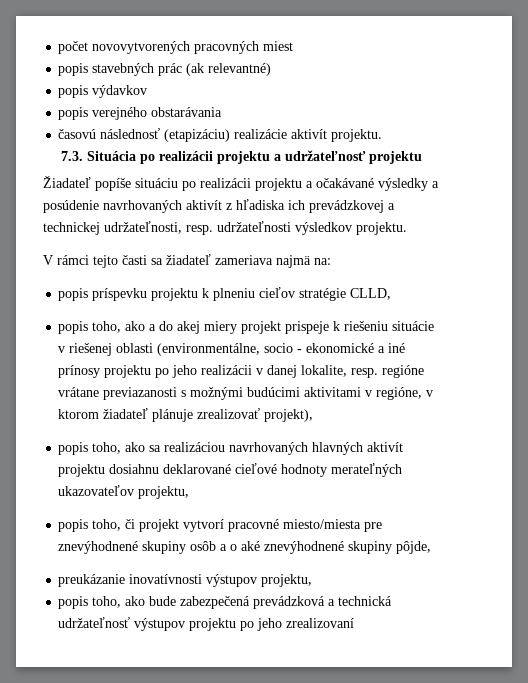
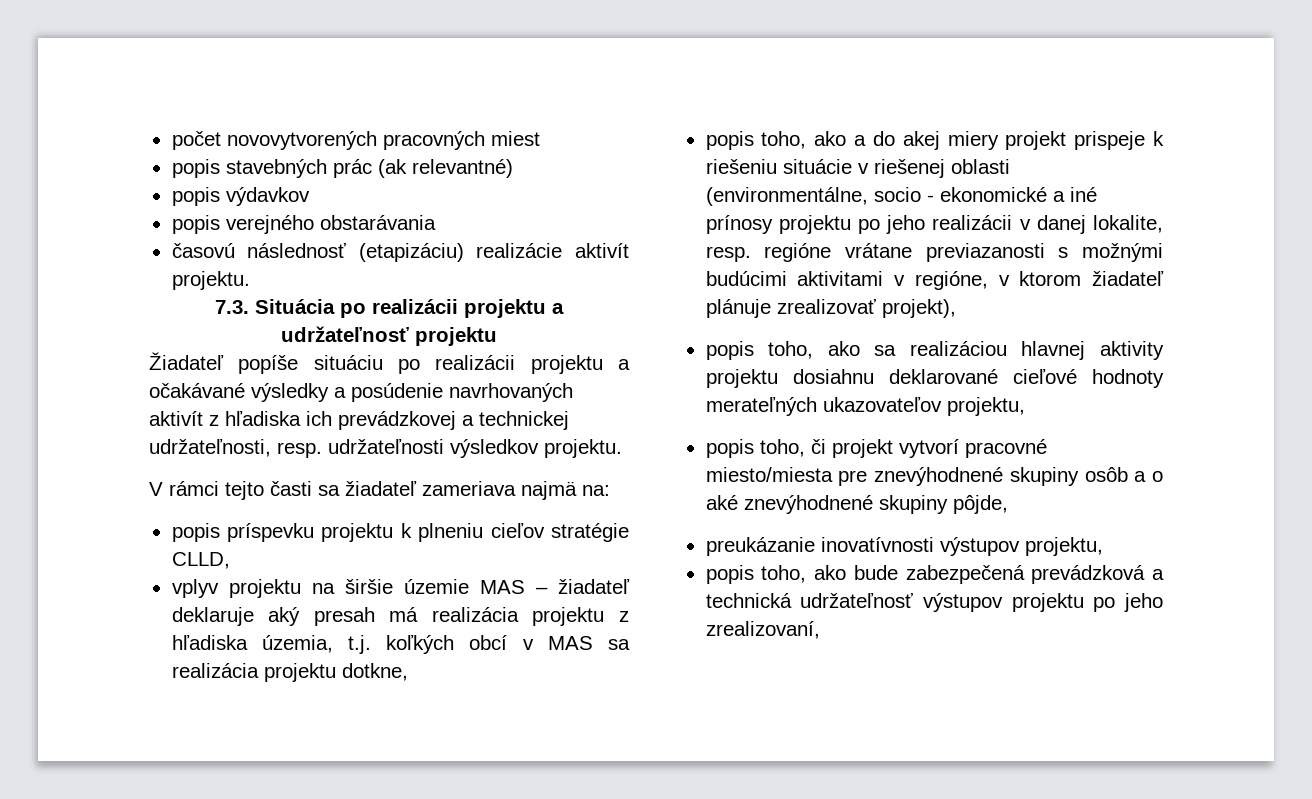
+ vplyv projektu na širšie územie MAS – žiadateľ deklaruje aký presah má realizácia projektu z hľadiska územia, t.j. koľkých obcí v MAS sa realizácia projektu dotkne,
- popis toho, ako sa realizáciou navrhovaných hlavných aktivít projektu dosiahnu deklarované cieľové hodnoty merateľných ukazovateľov projektu,
+ popis toho, ako sa realizáciou hlavnej aktivity projektu dosiahnu deklarované cieľové hodnoty merateľných ukazovateľov projektu,
- popis toho, ako bude zabezpečená prevádzková a technická udržateľnosť výstupov projektu po jeho zrealizovaní
+ popis toho, ako bude zabezpečená prevádzková a technická udržateľnosť výstupov projektu po jeho zrealizovaní,

